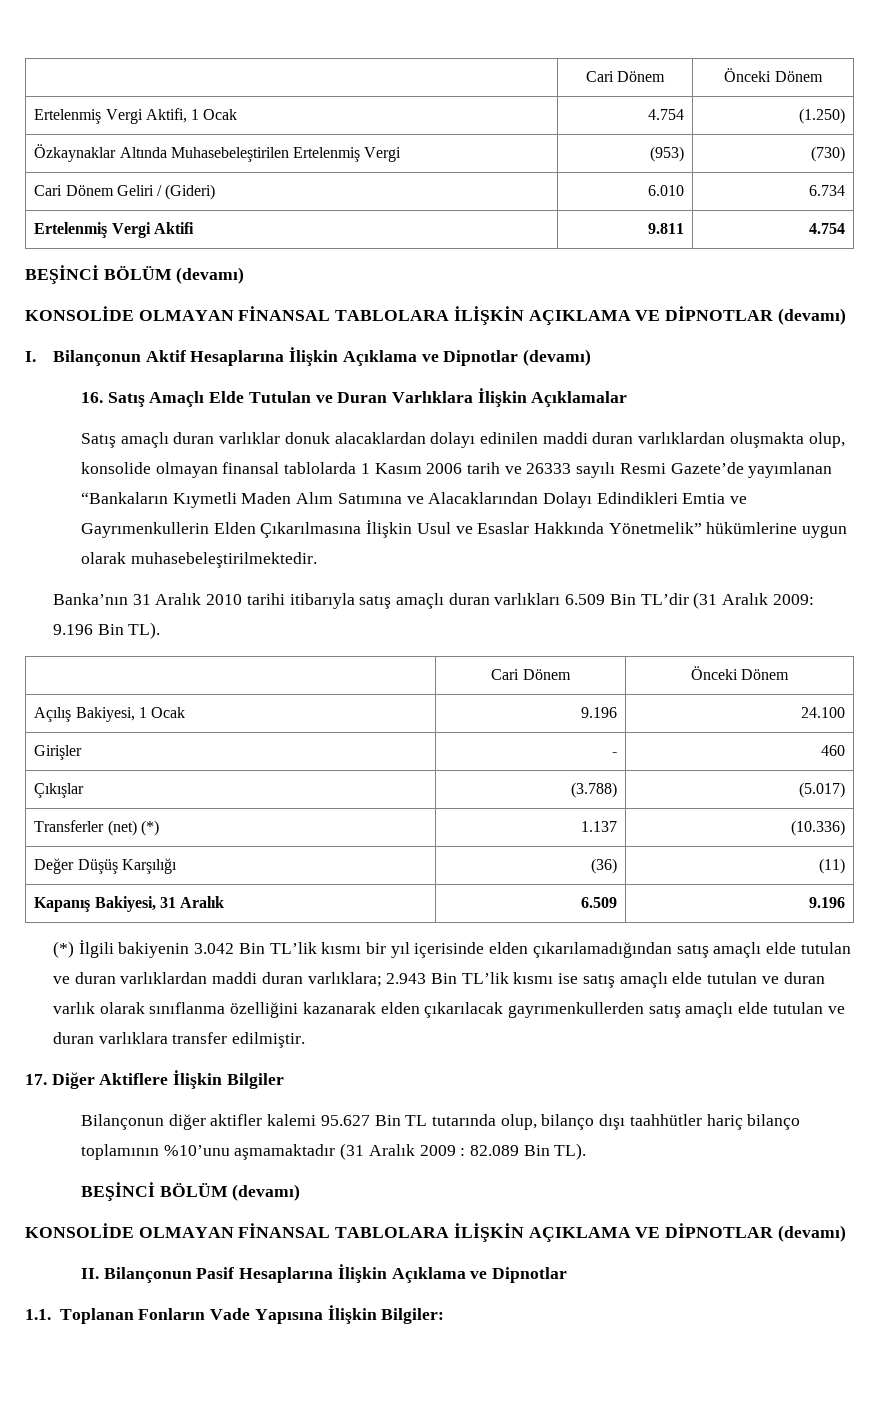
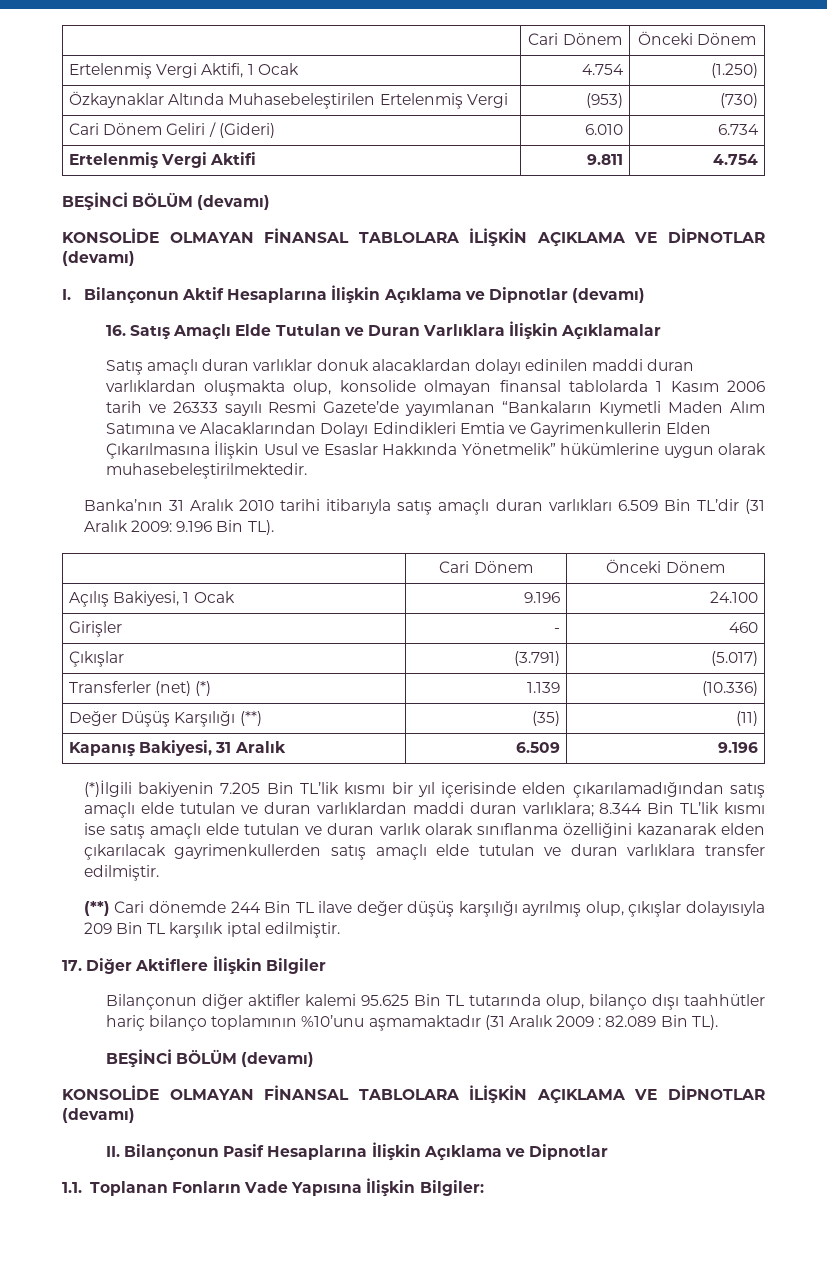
- Satış amaçlı duran varlıklar donuk alacaklardan dolayı edinilen maddi duran varlıklardan oluşmakta olup, konsolide olmayan finansal tablolarda 1 Kasım 2006 tarih ve 26333 sayılı Resmi Gazete’de yayımlanan “Bankaların Kıymetli Maden Alım Satımına ve Alacaklarından Dolayı Edindikleri Emtia ve Gayrımenkullerin Elden Çıkarılmasına İlişkin Usul ve Esaslar Hakkında Yönetmelik” hükümlerine uygun olarak muhasebeleştirilmektedir.
+ Satış amaçlı duran varlıklar donuk alacaklardan dolayı edinilen maddi duran varlıklardan oluşmakta olup, konsolide olmayan finansal tablolarda 1 Kasım 2006 tarih ve 26333 sayılı Resmi Gazete’de yayımlanan “Bankaların Kıymetli Maden Alım Satımına ve Alacaklarından Dolayı Edindikleri Emtia ve Gayrimenkullerin Elden Çıkarılmasına İlişkin Usul ve Esaslar Hakkında Yönetmelik” hükümlerine uygun olarak muhasebeleştirilmektedir.
- Çıkışlar | (3.788) | (5.017)
+ Çıkışlar | (3.791) | (5.017)
- Transferler (net) (*) | 1.137 | (10.336)
+ Transferler (net) (*) | 1.139 | (10.336)
- Değer Düşüş Karşılığı | (36) | (11)
+ Değer Düşüş Karşılığı (**) | (35) | (11)
- (*) İlgili bakiyenin 3.042 Bin TL’lik kısmı bir yıl içerisinde elden çıkarılamadığından satış amaçlı elde tutulan ve duran varlıklardan maddi duran varlıklara; 2.943 Bin TL’lik kısmı ise satış amaçlı elde tutulan ve duran varlık olarak sınıflanma özelliğini kazanarak elden çıkarılacak gayrımenkullerden satış amaçlı elde tutulan ve duran varlıklara transfer edilmiştir.
+ (*)İlgili bakiyenin 7.205 Bin TL’lik kısmı bir yıl içerisinde elden çıkarılamadığından satış amaçlı elde tutulan ve duran varlıklardan maddi duran varlıklara; 8.344 Bin TL’lik kısmı ise satış amaçlı elde tutulan ve duran varlık olarak sınıflanma özelliğini kazanarak elden çıkarılacak gayrimenkullerden satış amaçlı elde tutulan ve duran varlıklara transfer edilmiştir.
+ (**) Cari dönemde 244 Bin TL ilave değer düşüş karşılığı ayrılmış olup, çıkışlar dolayısıyla 209 Bin TL karşılık iptal edilmiştir.
- Bilançonun diğer aktifler kalemi 95.627 Bin TL tutarında olup, bilanço dışı taahhütler hariç bilanço toplamının %10’unu aşmamaktadır (31 Aralık 2009 : 82.089 Bin TL).
+ Bilançonun diğer aktifler kalemi 95.625 Bin TL tutarında olup, bilanço dışı taahhütler hariç bilanço toplamının %10’unu aşmamaktadır (31 Aralık 2009 : 82.089 Bin TL).

